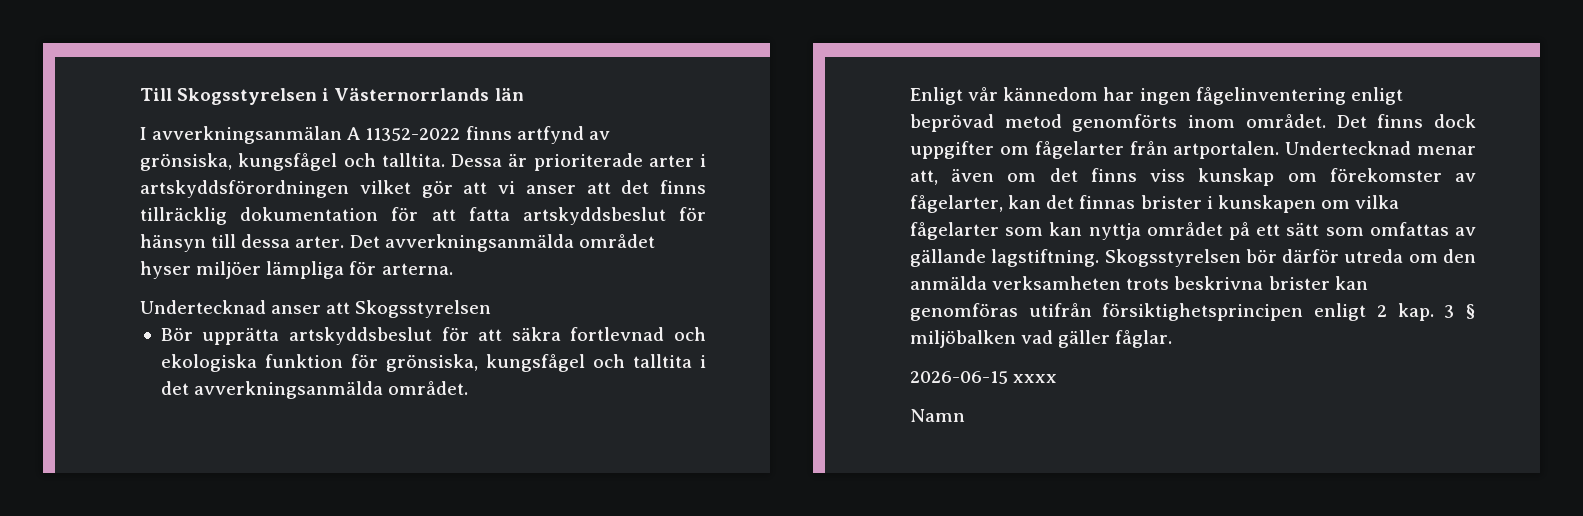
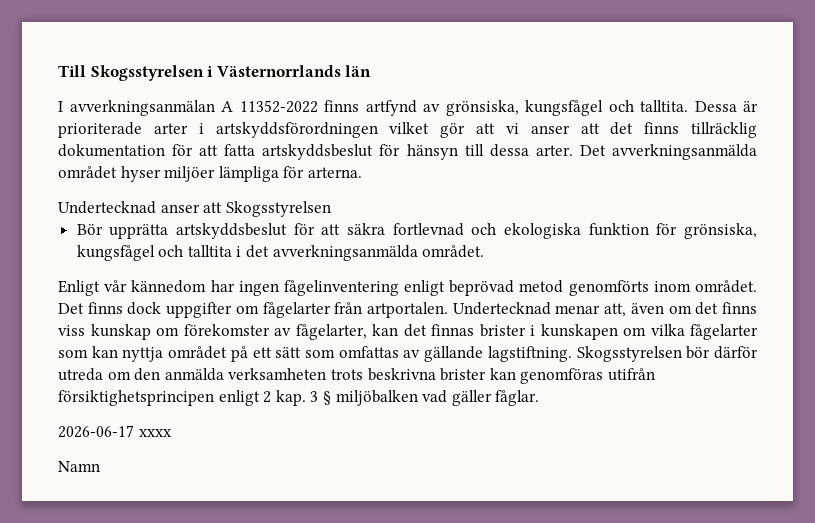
- 2026-06-15 xxxx
+ 2026-06-17 xxxx

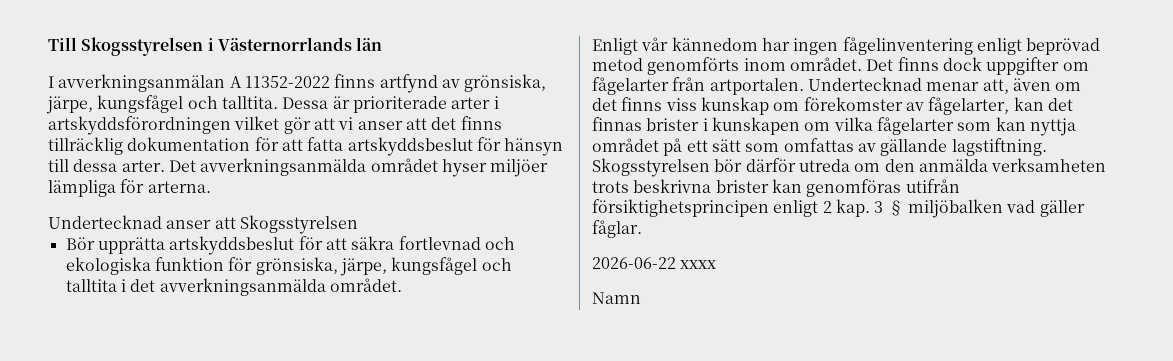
- I avverkningsanmälan A 11352-2022 finns artfynd av grönsiska, kungsfågel och talltita.
+ I avverkningsanmälan A 11352-2022 finns artfynd av grönsiska, järpe, kungsfågel och talltita.
- Bör upprätta artskyddsbeslut för att säkra fortlevnad och ekologiska funktion för grönsiska, kungsfågel och talltita i det avverkningsanmälda området.
+ Bör upprätta artskyddsbeslut för att säkra fortlevnad och ekologiska funktion för grönsiska, järpe, kungsfågel och talltita i det avverkningsanmälda området.
- 2026-06-17 xxxx
+ 2026-06-22 xxxx

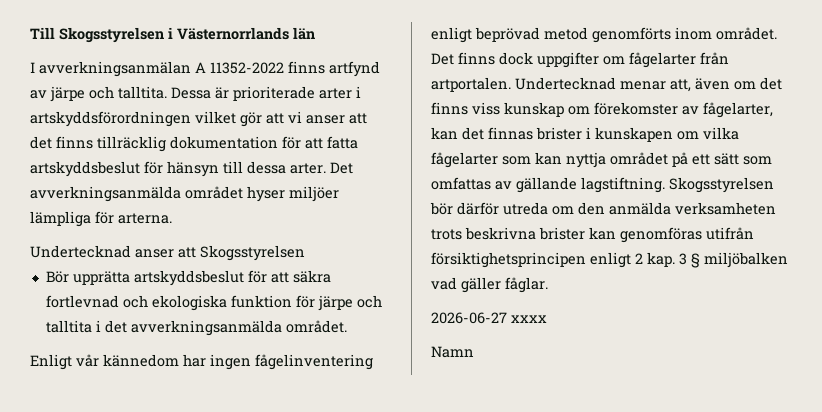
- I avverkningsanmälan A 11352-2022 finns artfynd av grönsiska, järpe, kungsfågel och talltita.
+ I avverkningsanmälan A 11352-2022 finns artfynd av järpe och talltita.
- Bör upprätta artskyddsbeslut för att säkra fortlevnad och ekologiska funktion för grönsiska, järpe, kungsfågel och talltita i det avverkningsanmälda området.
+ Bör upprätta artskyddsbeslut för att säkra fortlevnad och ekologiska funktion för järpe och talltita i det avverkningsanmälda området.
- 2026-06-22 xxxx
+ 2026-06-27 xxxx

